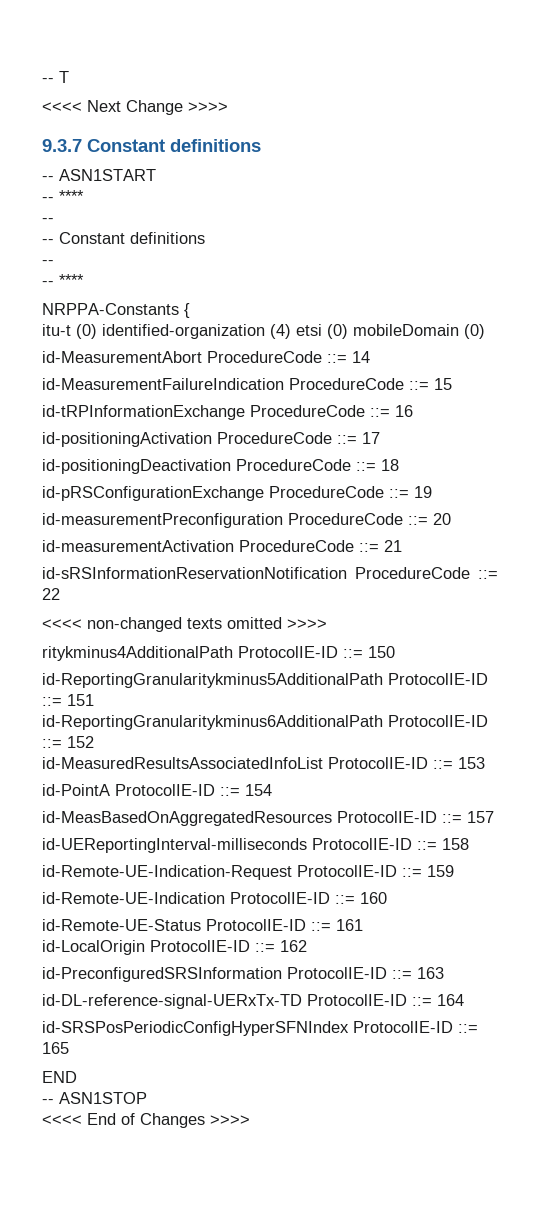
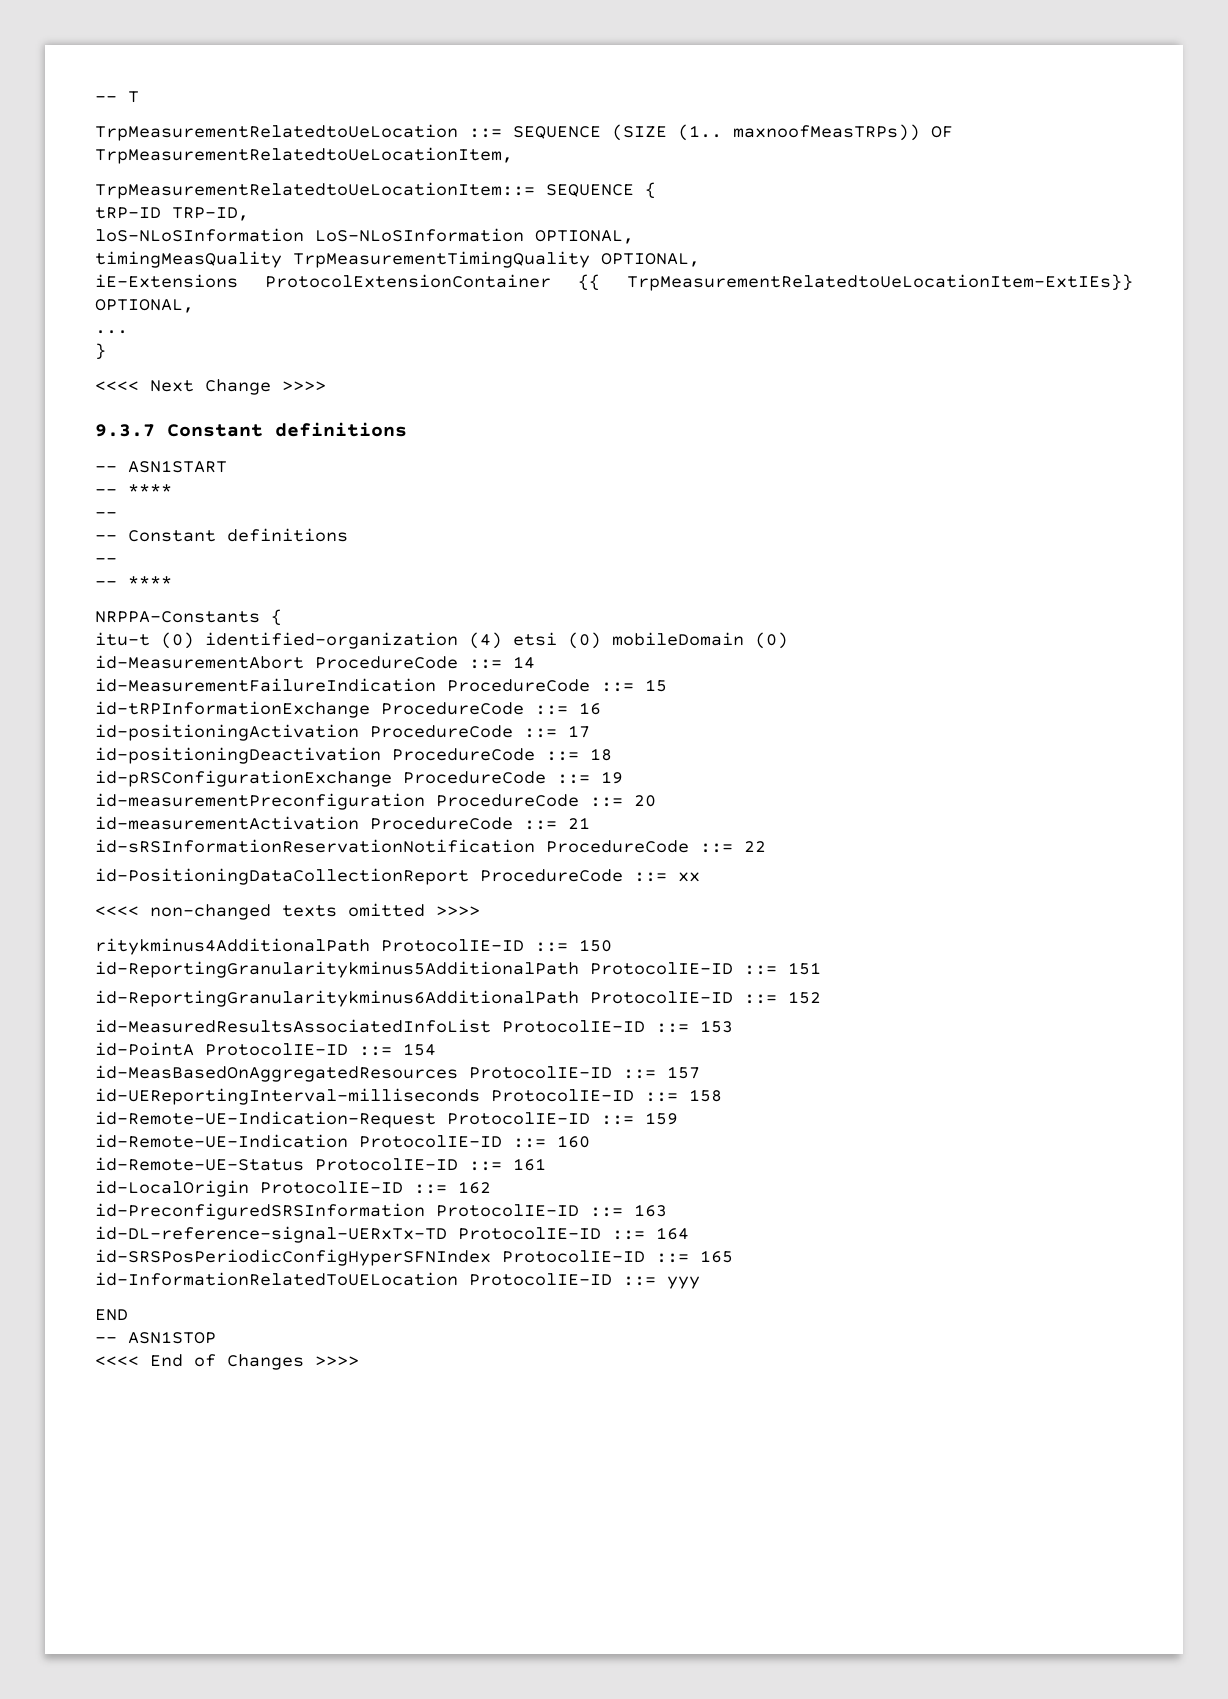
+ TrpMeasurementRelatedtoUeLocation ::= SEQUENCE (SIZE (1.. maxnoofMeasTRPs)) OF TrpMeasurementRelatedtoUeLocationItem,
+ TrpMeasurementRelatedtoUeLocationItem::= SEQUENCE {
+ tRP-ID TRP-ID,
+ loS-NLoSInformation LoS-NLoSInformation OPTIONAL,
+ timingMeasQuality TrpMeasurementTimingQuality OPTIONAL,
+ iE-Extensions ProtocolExtensionContainer {{ TrpMeasurementRelatedtoUeLocationItem-ExtIEs}} OPTIONAL,
+ ...
+ }
+ id-PositioningDataCollectionReport ProcedureCode ::= xx
+ id-InformationRelatedToUELocation ProtocolIE-ID ::= yyy

